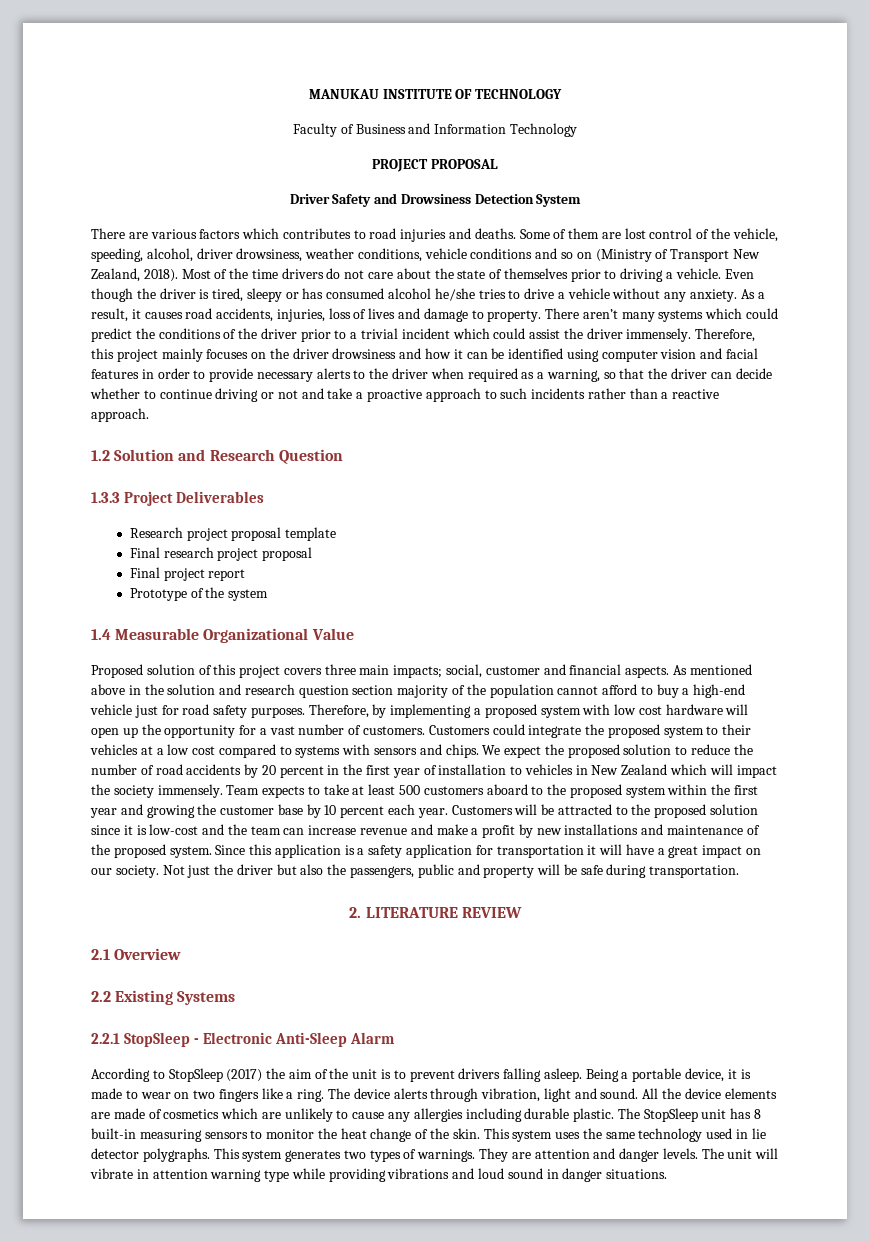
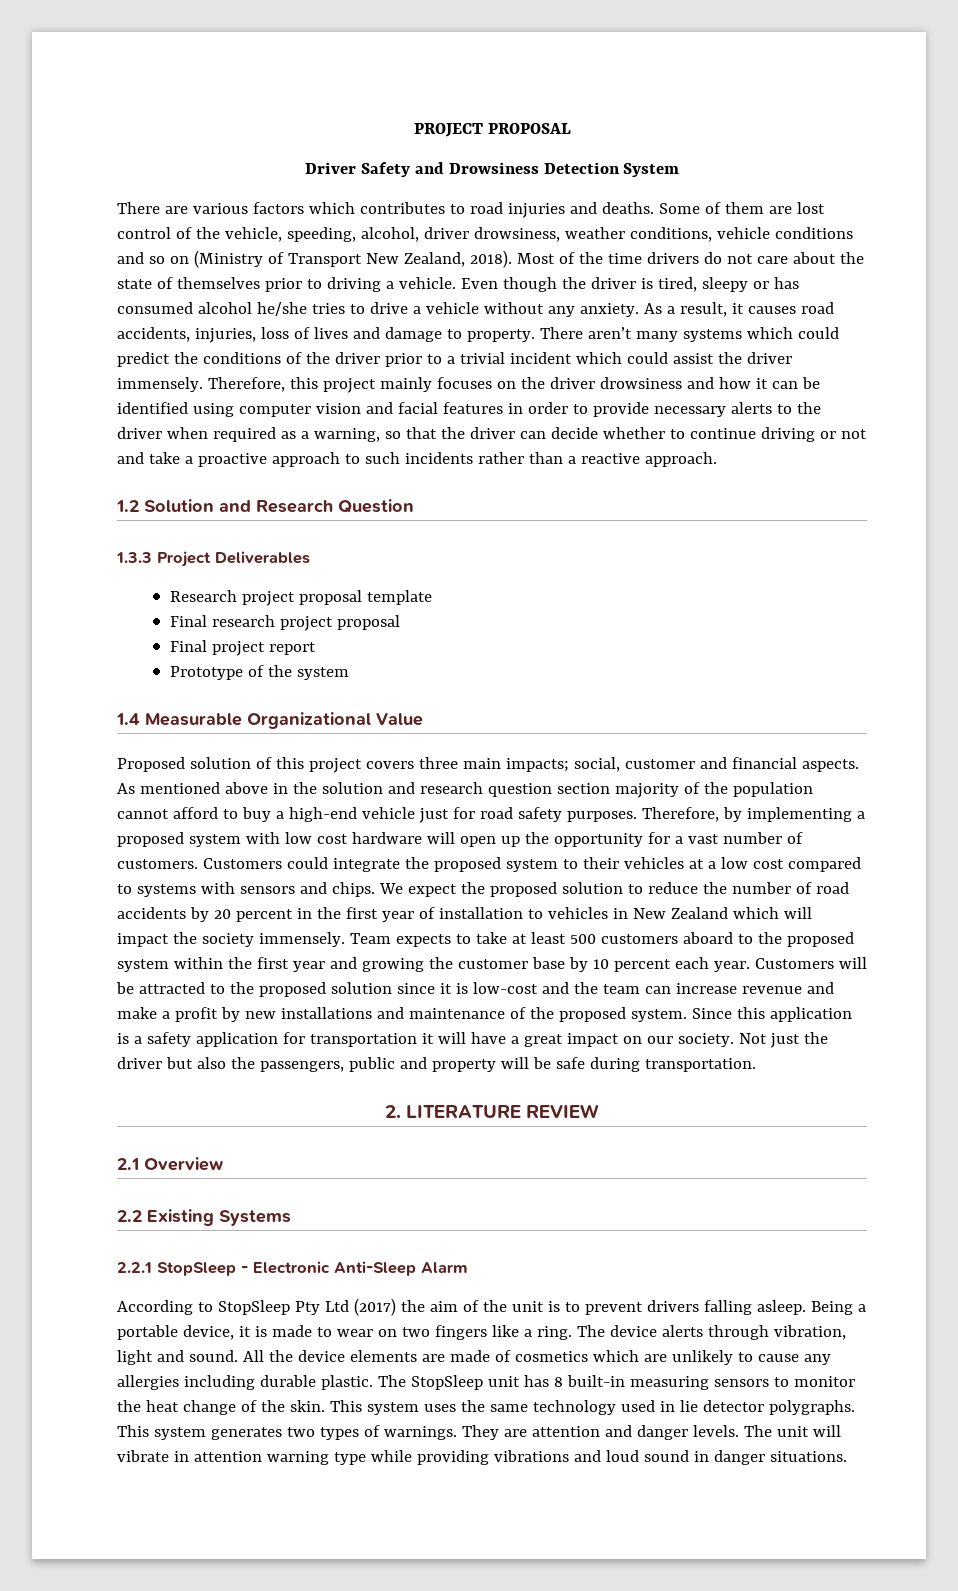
- MANUKAU INSTITUTE OF TECHNOLOGY
- Faculty of Business and Information Technology
- According to StopSleep (2017) the aim of the unit is to prevent drivers falling asleep.
+ According to StopSleep Pty Ltd (2017) the aim of the unit is to prevent drivers falling asleep.

